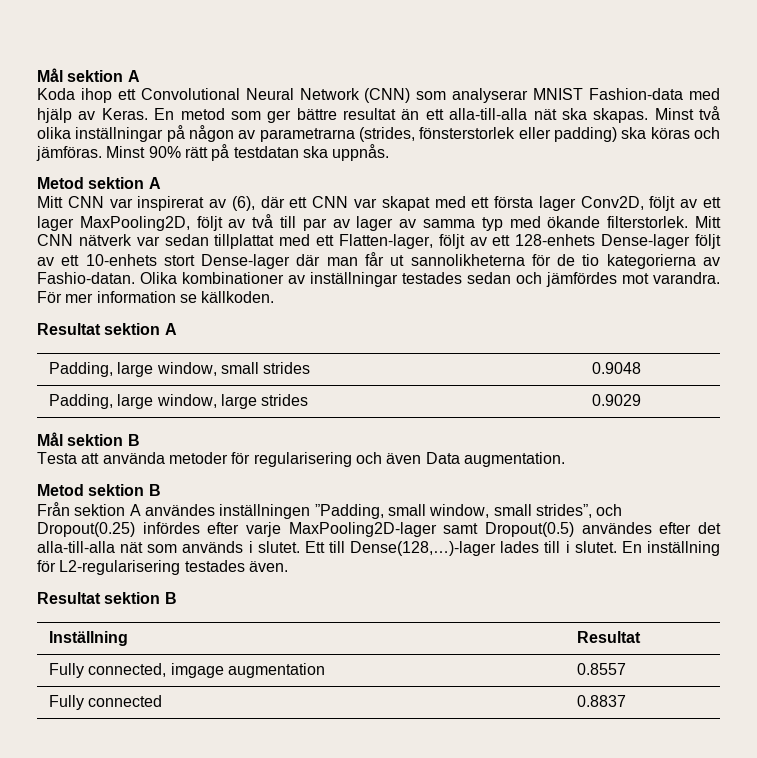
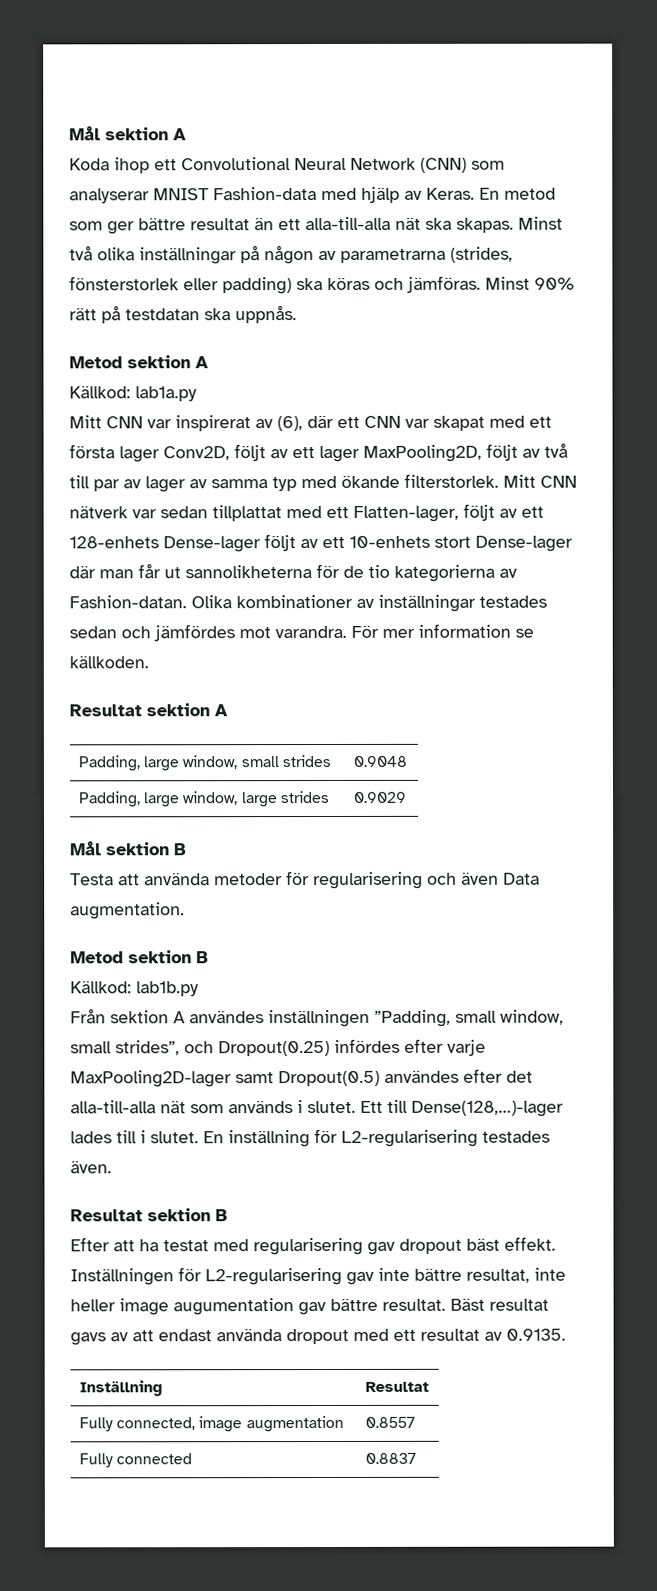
+ Källkod: lab1a.py
- Mitt CNN nätverk var sedan tillplattat med ett Flatten-lager, följt av ett 128-enhets Dense-lager följt av ett 10-enhets stort Dense-lager där man får ut sannolikheterna för de tio kategorierna av Fashio-datan.
+ Mitt CNN nätverk var sedan tillplattat med ett Flatten-lager, följt av ett 128-enhets Dense-lager följt av ett 10-enhets stort Dense-lager där man får ut sannolikheterna för de tio kategorierna av Fashion-datan.
+ Källkod: lab1b.py
+ Efter att ha testat med regularisering gav dropout bäst effekt. Inställningen för L2-regularisering gav inte bättre resultat, inte heller image augumentation gav bättre resultat. Bäst resultat gavs av att endast använda dropout med ett resultat av 0.9135.
- Fully connected, imgage augmentation | 0.8557
+ Fully connected, image augmentation | 0.8557

